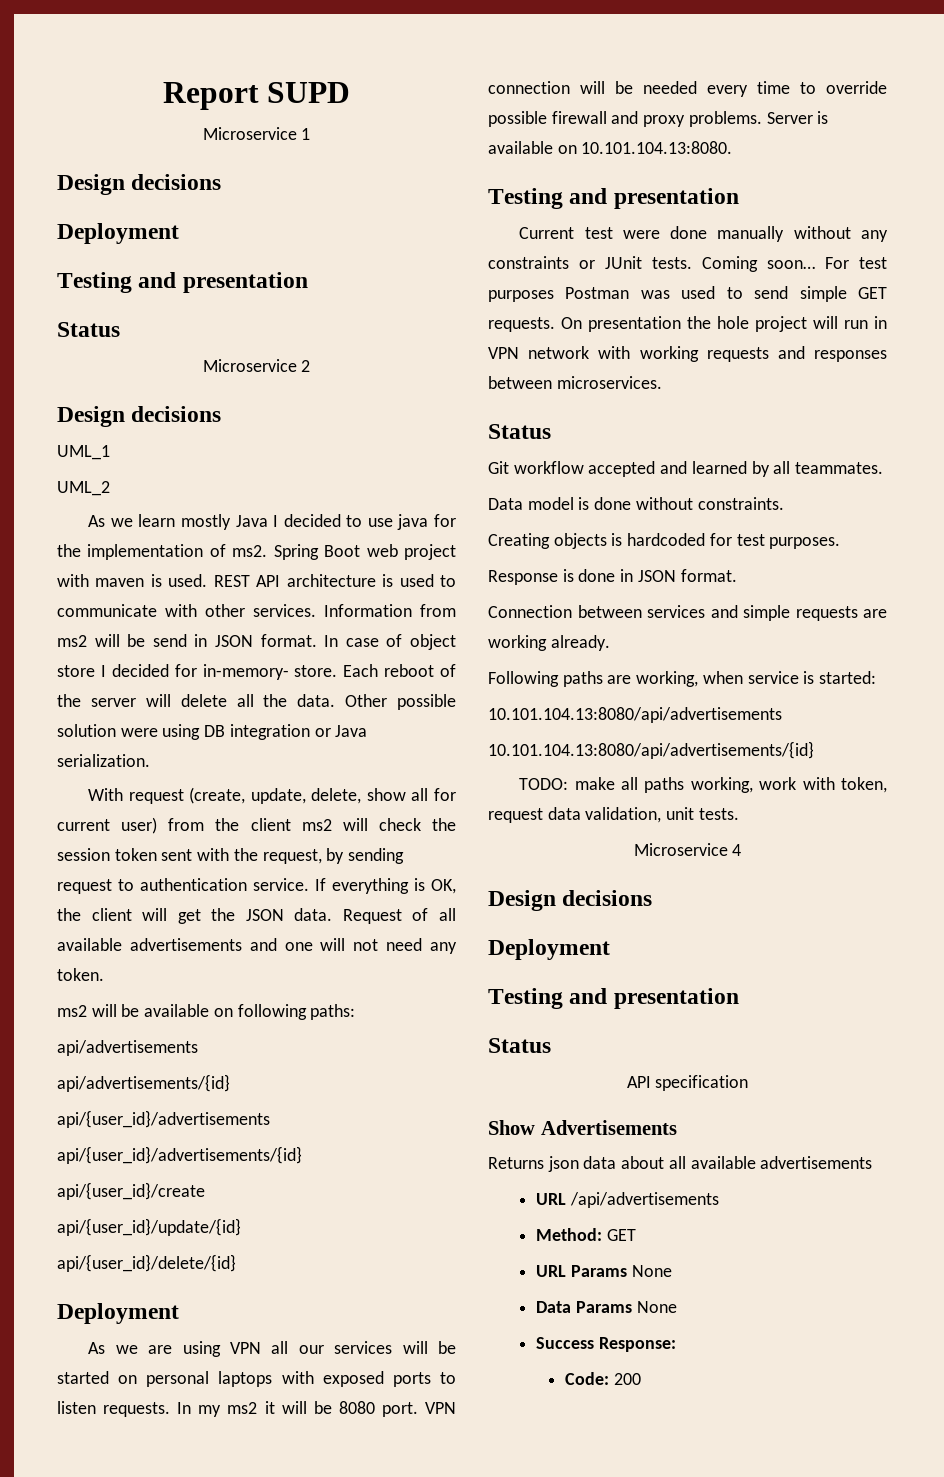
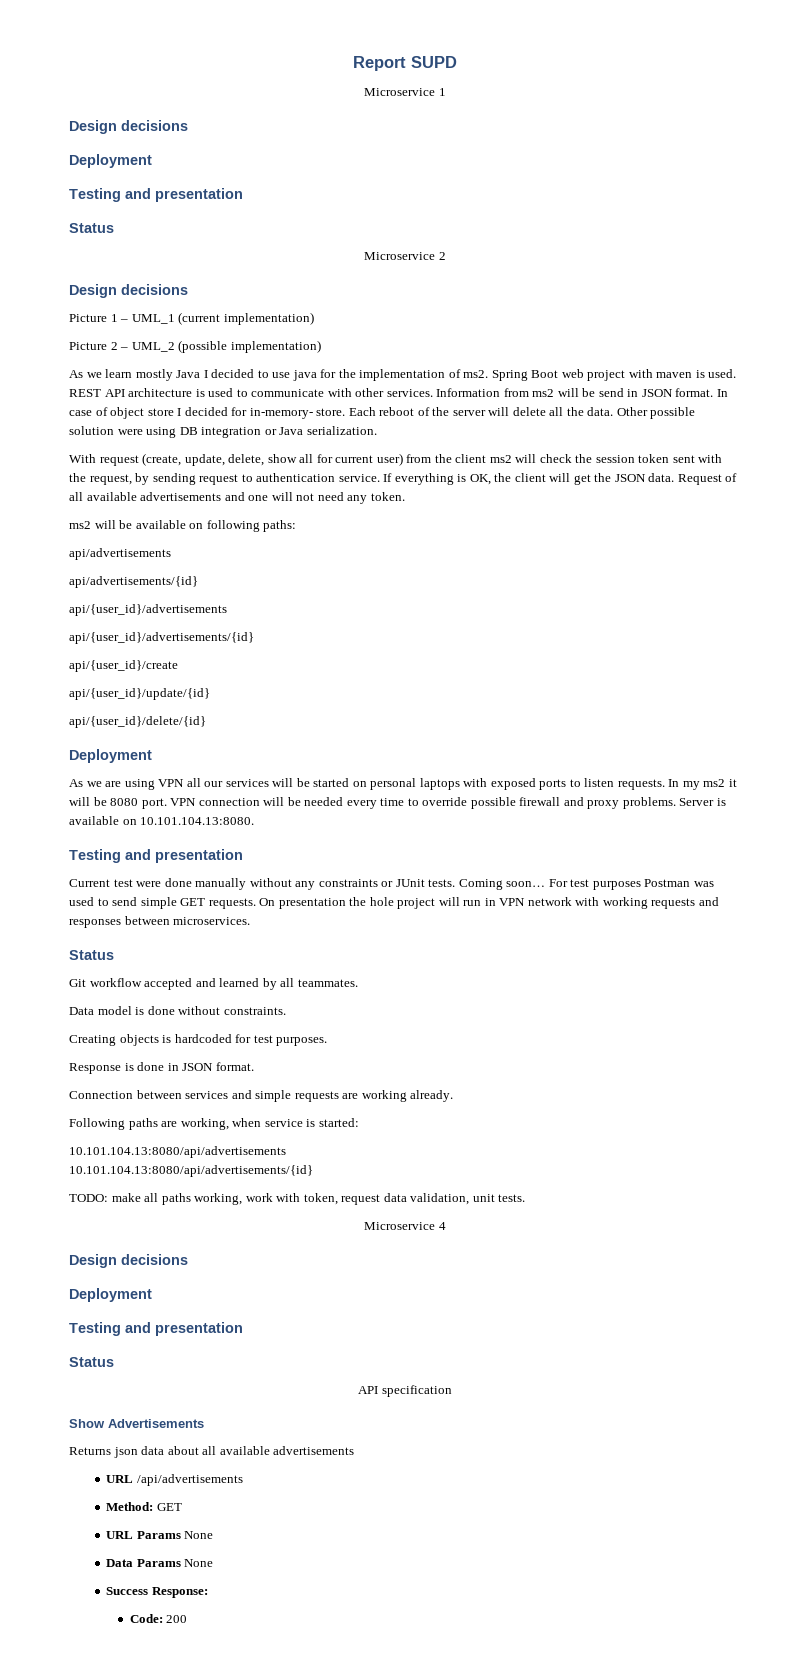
- UML_1
- UML_2
+ Picture 1 – UML_1 (current implementation)
+ Picture 2 – UML_2 (possible implementation)

